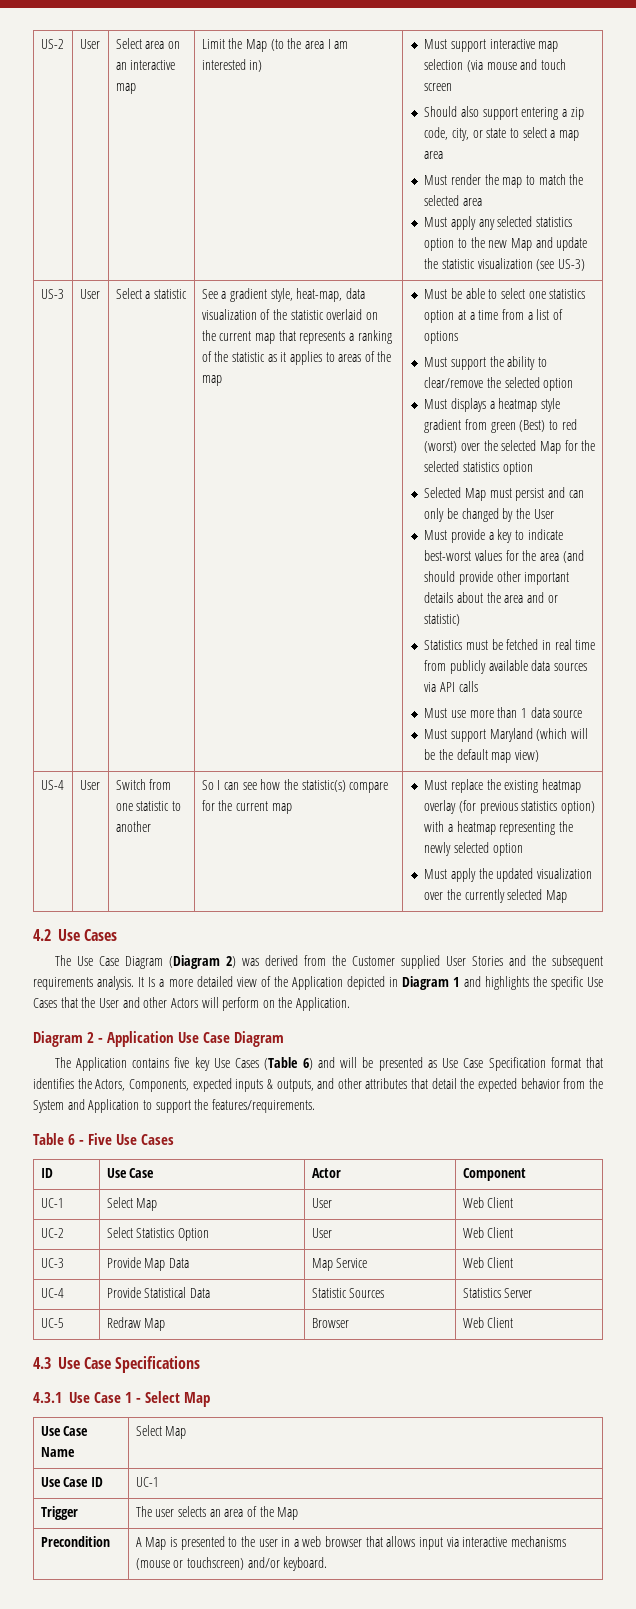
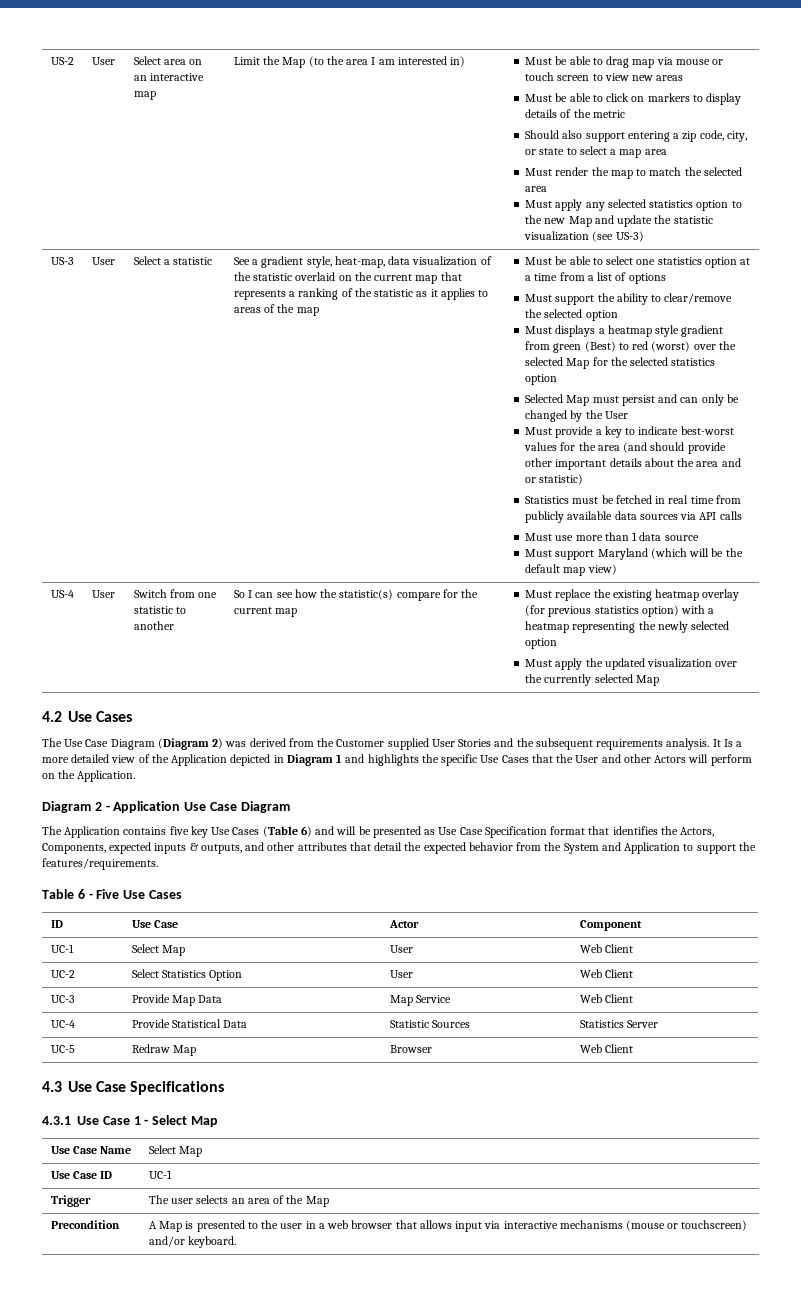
- Must support interactive map selection (via mouse and touch screen
+ Must be able to drag map via mouse or touch screen to view new areas
+ Must be able to click on markers to display details of the metric

